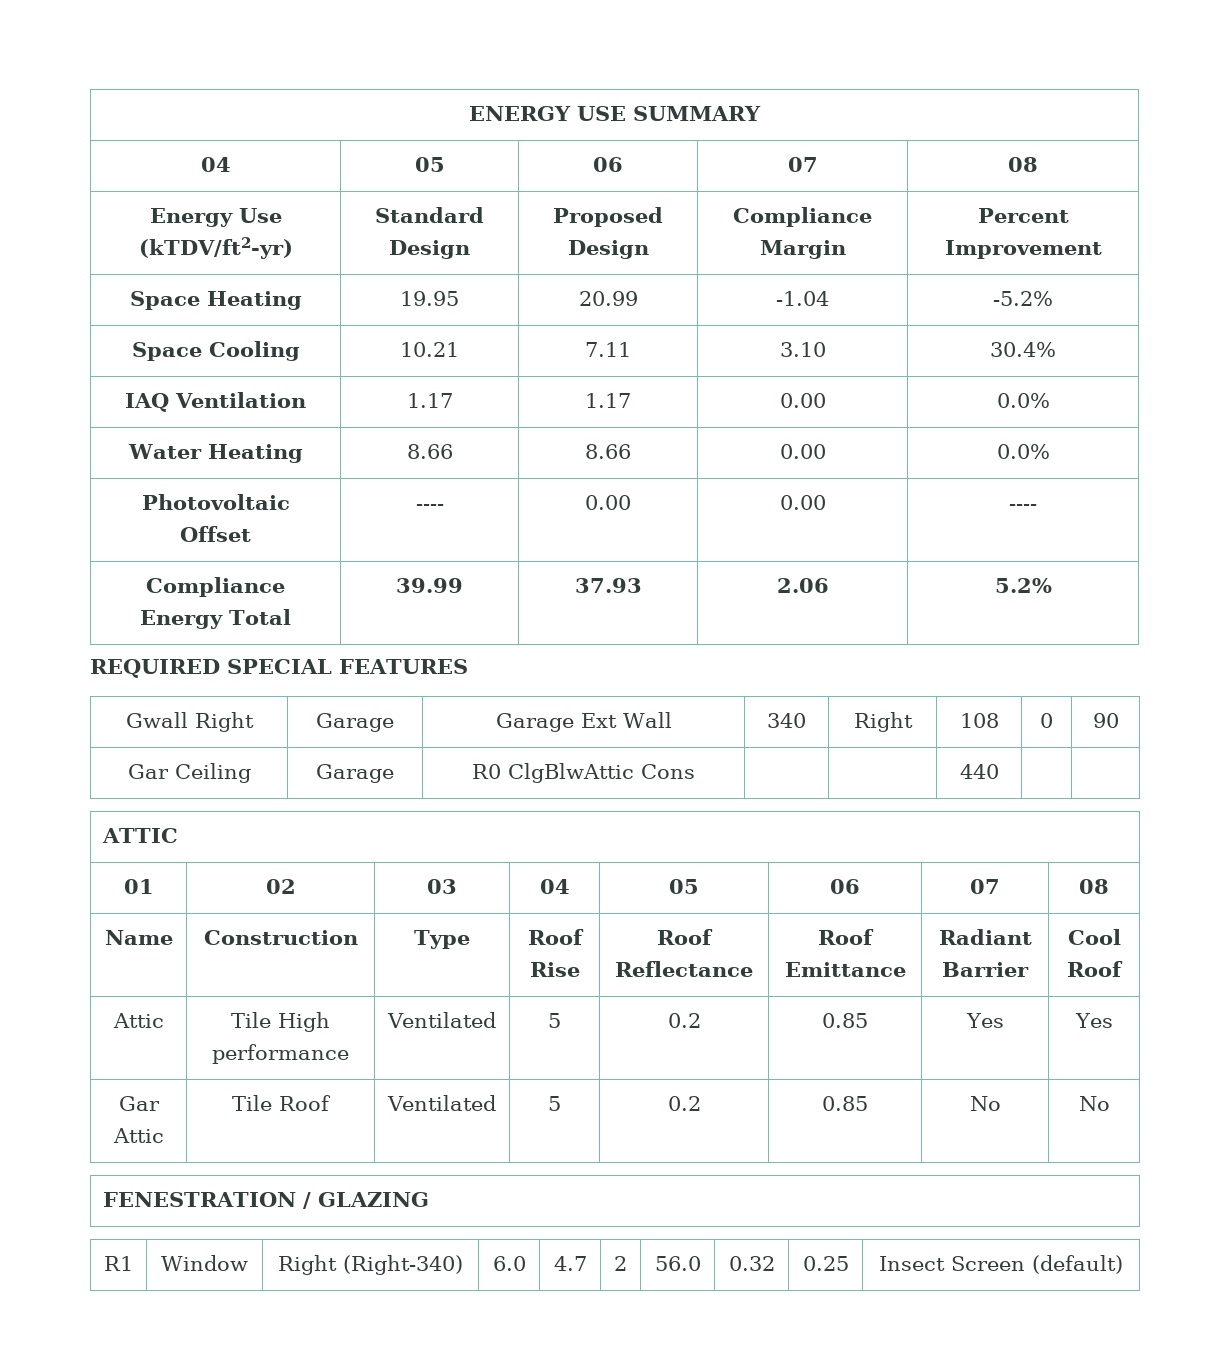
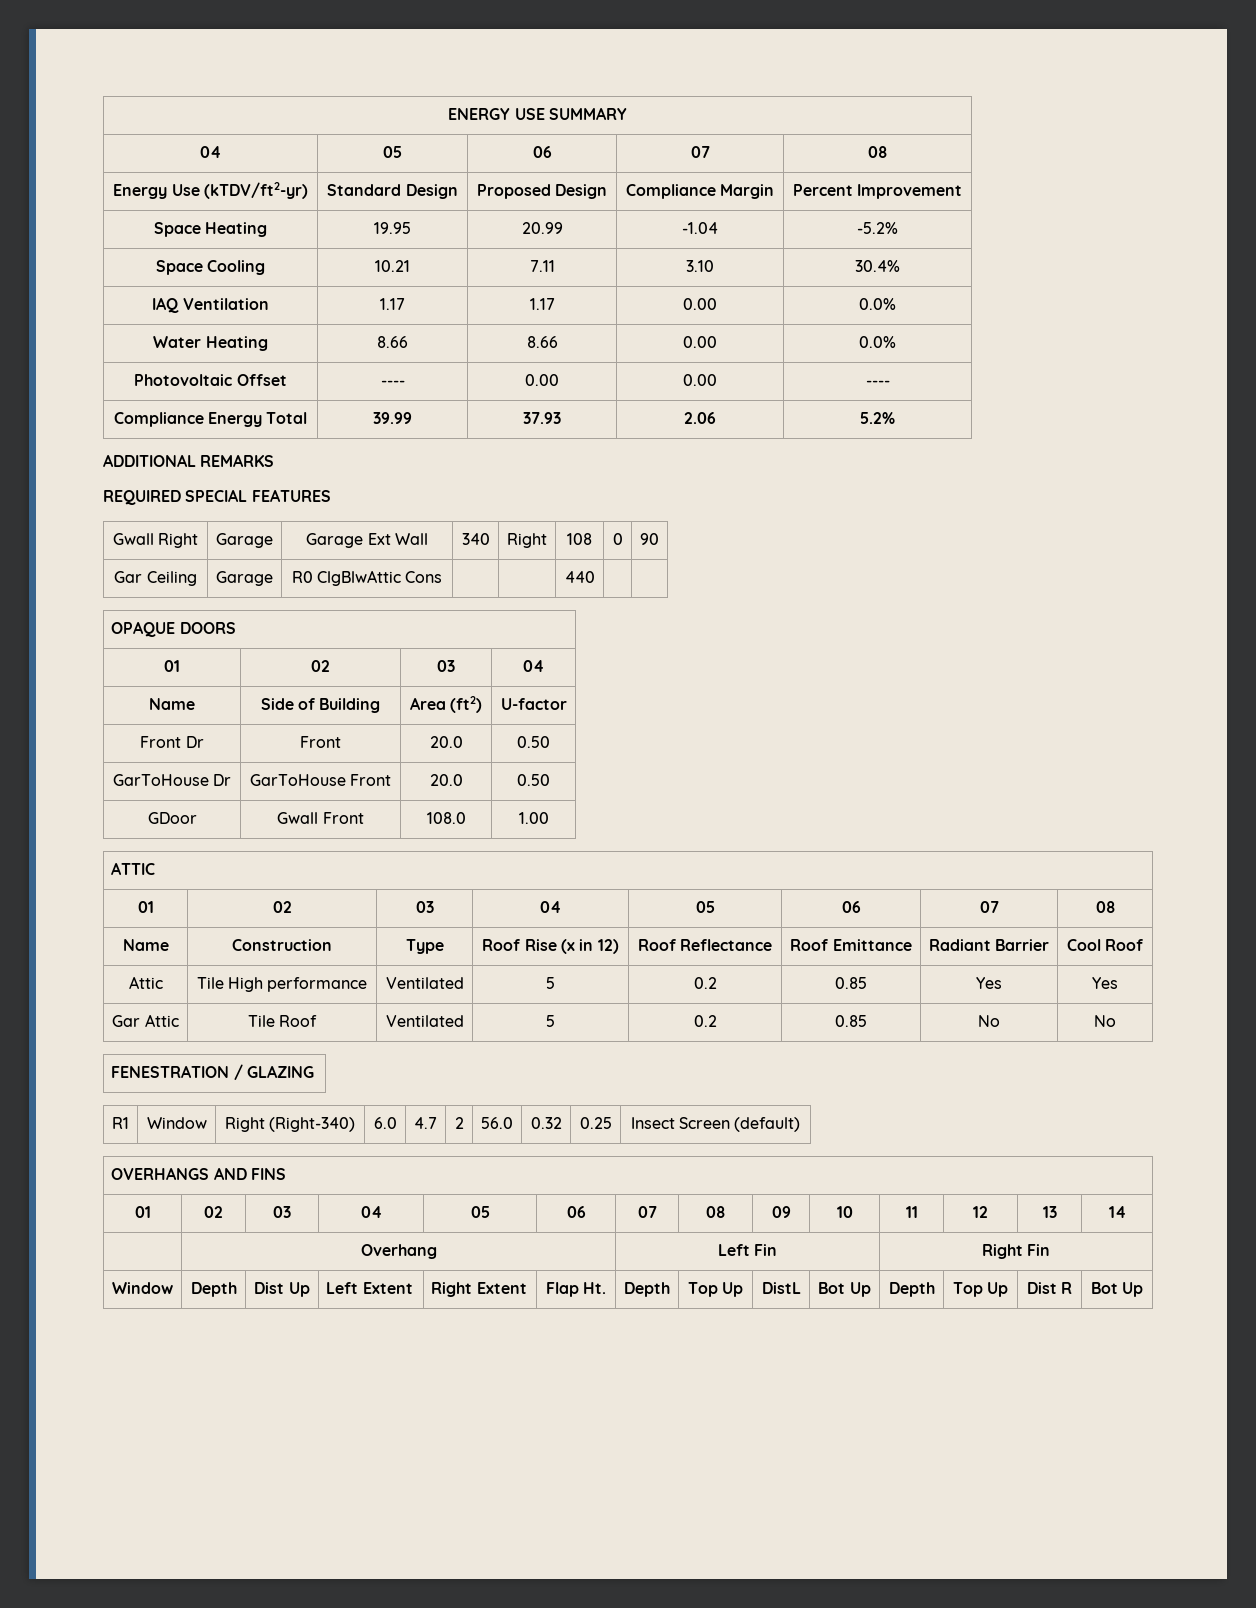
+ ADDITIONAL REMARKS
+ OPAQUE DOORS
+ 01 | 02 | 03 | 04
+ Name | Side of Building | Area (ft2) | U-factor
+ Front Dr | Front | 20.0 | 0.50
+ GarToHouse Dr | GarToHouse Front | 20.0 | 0.50
+ GDoor | Gwall Front | 108.0 | 1.00
- Name | Construction | Type | Roof Rise | Roof Reflectance | Roof Emittance | Radiant Barrier | Cool Roof
+ Name | Construction | Type | Roof Rise (x in 12) | Roof Reflectance | Roof Emittance | Radiant Barrier | Cool Roof
+ OVERHANGS AND FINS
+ 01 | 02 | 03 | 04 | 05 | 06 | 07 | 08 | 09 | 10 | 11 | 12 | 13 | 14
+ | Overhang | Left Fin | Right Fin
+ Window | Depth | Dist Up | Left Extent | Right Extent | Flap Ht. | Depth | Top Up | DistL | Bot Up | Depth | Top Up | Dist R | Bot Up

